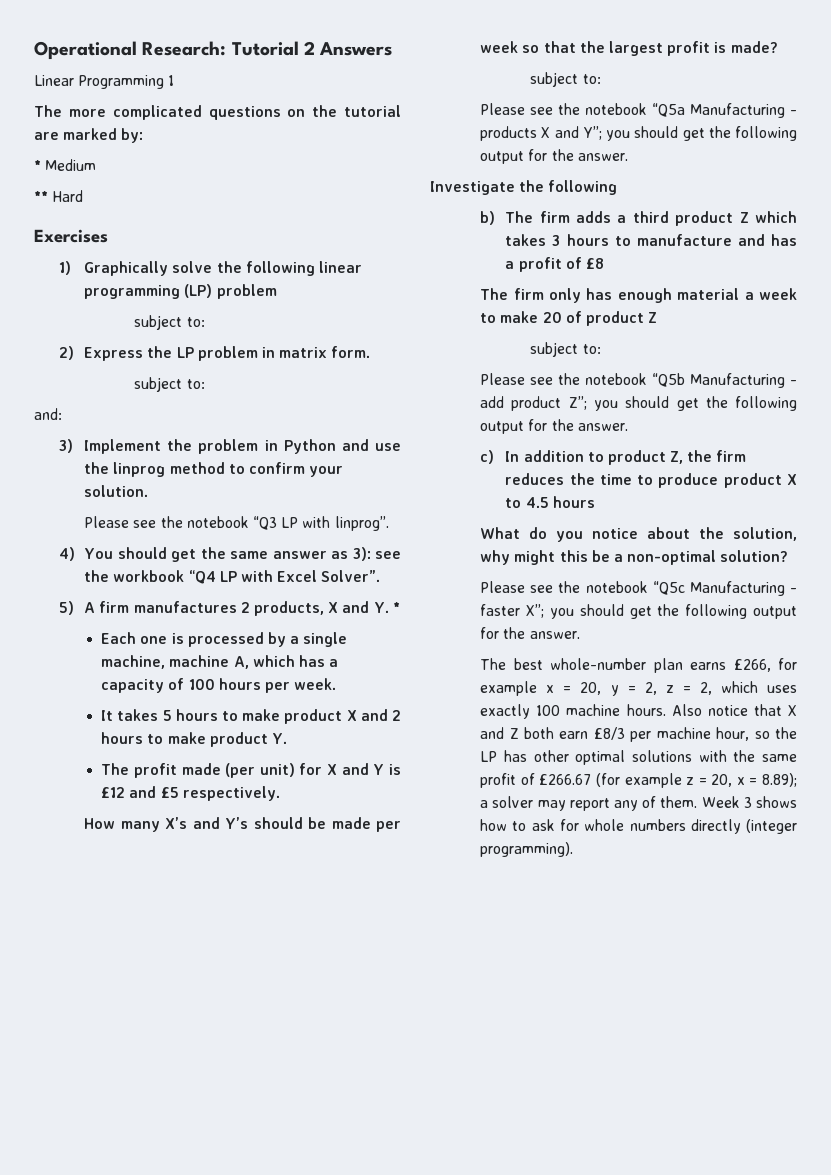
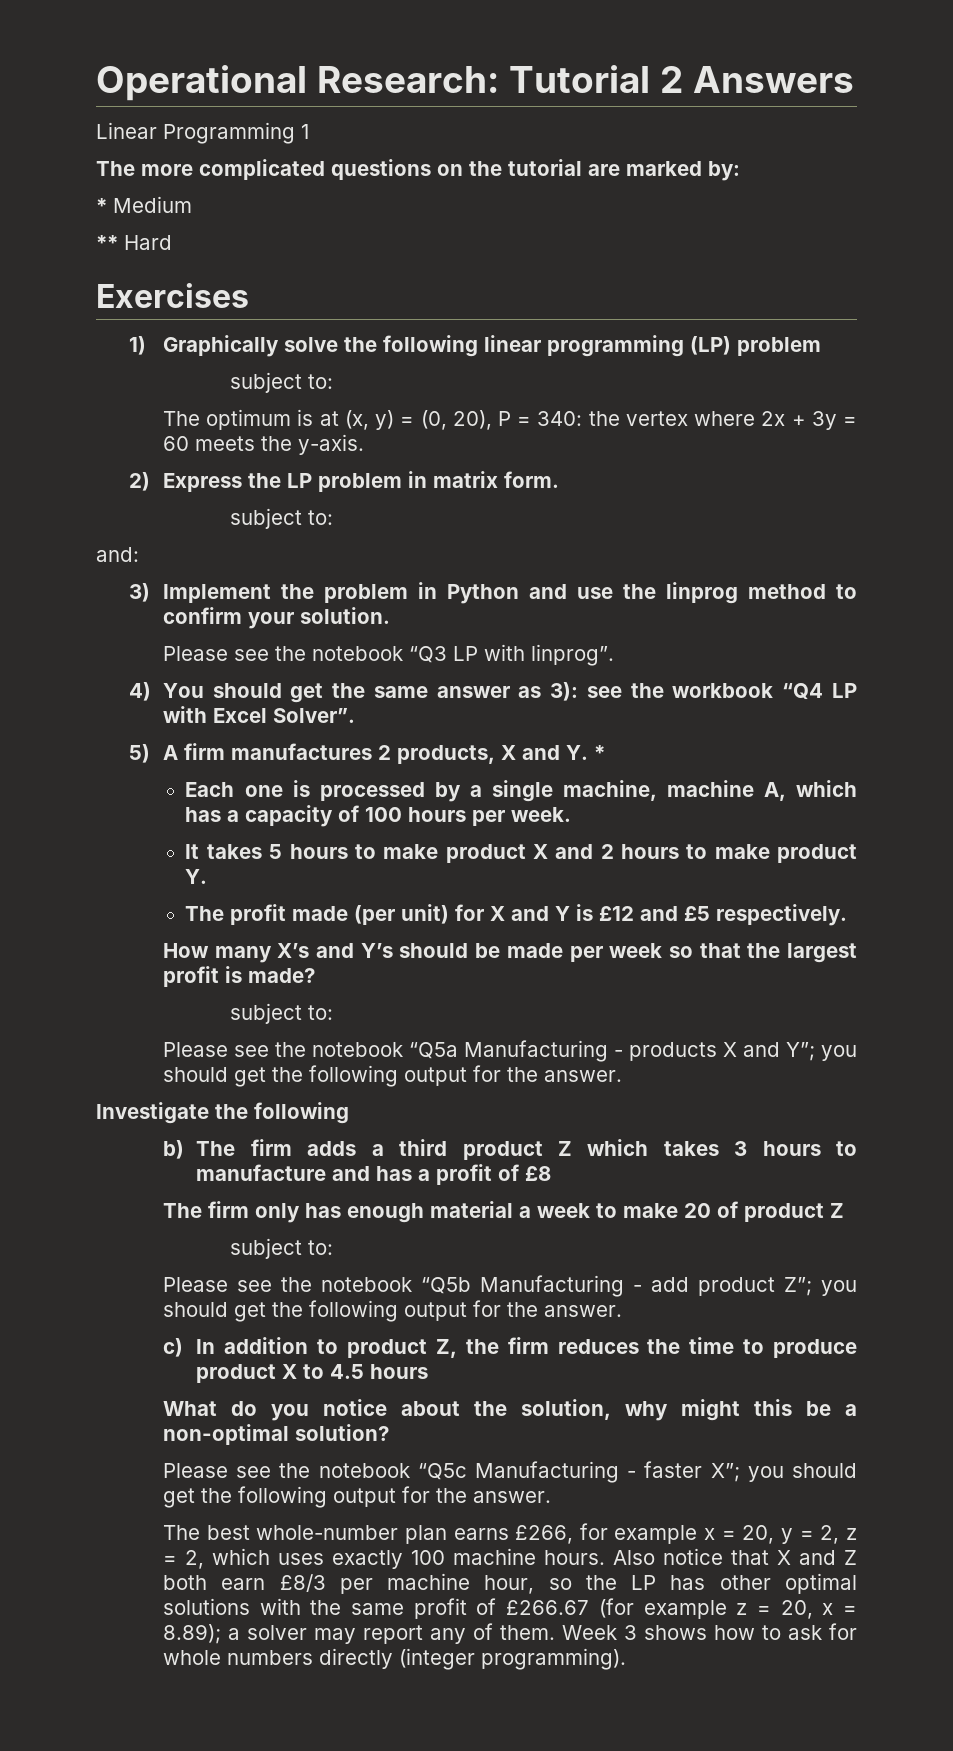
+ The optimum is at (x, y) = (0, 20), P = 340: the vertex where 2x + 3y = 60 meets the y-axis.

